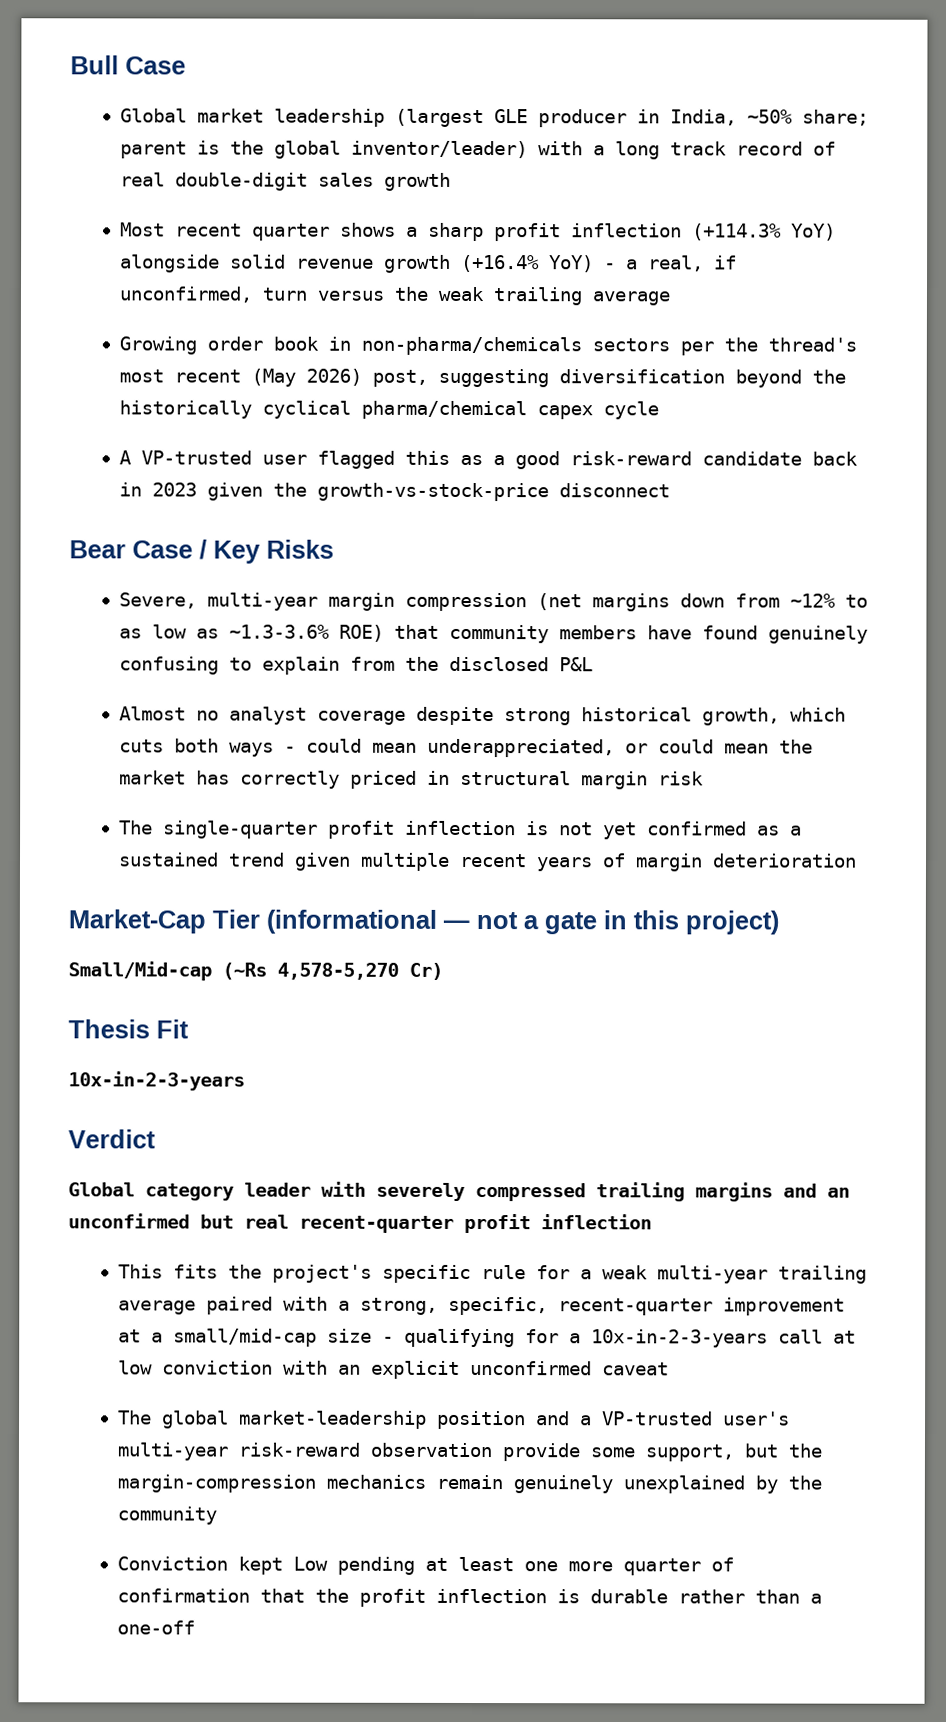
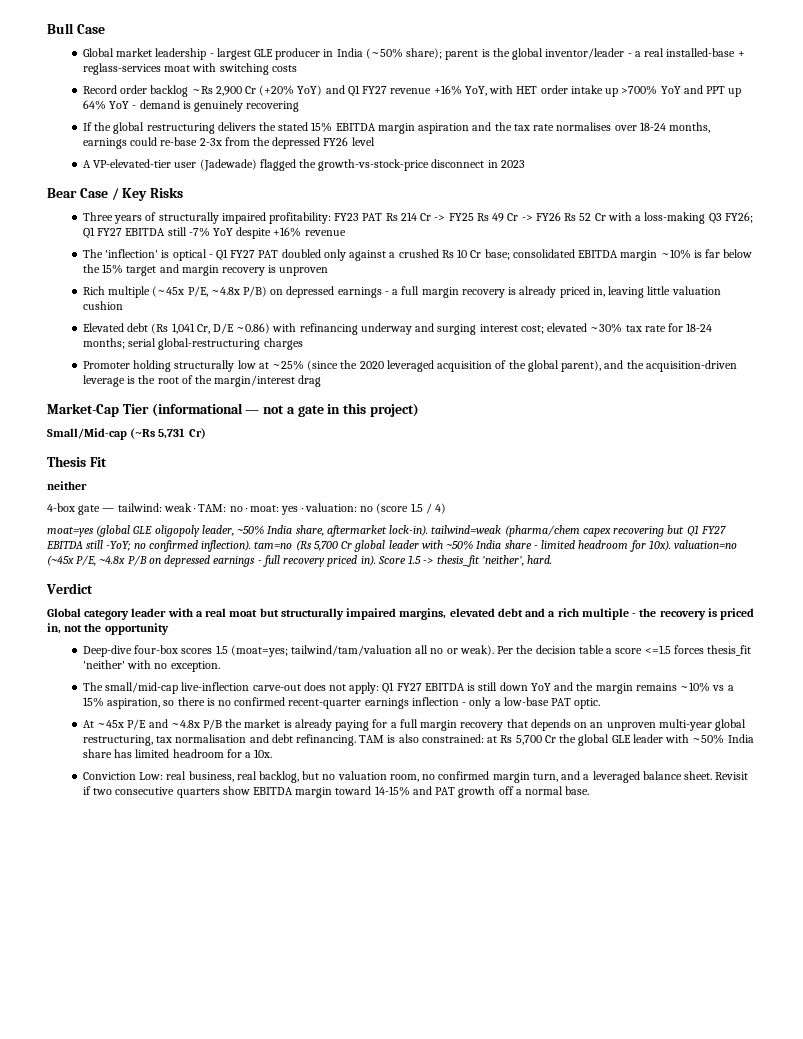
- Global market leadership (largest GLE producer in India, ~50% share; parent is the global inventor/leader) with a long track record of real double-digit sales growth
- Most recent quarter shows a sharp profit inflection (+114.3% YoY) alongside solid revenue growth (+16.4% YoY) - a real, if unconfirmed, turn versus the weak trailing average
- Growing order book in non-pharma/chemicals sectors per the thread's most recent (May 2026) post, suggesting diversification beyond the historically cyclical pharma/chemical capex cycle
- A VP-trusted user flagged this as a good risk-reward candidate back in 2023 given the growth-vs-stock-price disconnect
+ Global market leadership - largest GLE producer in India (~50% share); parent is the global inventor/leader - a real installed-base + reglass-services moat with switching costs
+ Record order backlog ~Rs 2,900 Cr (+20% YoY) and Q1 FY27 revenue +16% YoY, with HET order intake up >700% YoY and PPT up 64% YoY - demand is genuinely recovering
+ If the global restructuring delivers the stated 15% EBITDA margin aspiration and the tax rate normalises over 18-24 months, earnings could re-base 2-3x from the depressed FY26 level
+ A VP-elevated-tier user (Jadewade) flagged the growth-vs-stock-price disconnect in 2023
- Severe, multi-year margin compression (net margins down from ~12% to as low as ~1.3-3.6% ROE) that community members have found genuinely confusing to explain from the disclosed P&L
- Almost no analyst coverage despite strong historical growth, which cuts both ways - could mean underappreciated, or could mean the market has correctly priced in structural margin risk
- The single-quarter profit inflection is not yet confirmed as a sustained trend given multiple recent years of margin deterioration
+ Three years of structurally impaired profitability: FY23 PAT Rs 214 Cr -> FY25 Rs 49 Cr -> FY26 Rs 52 Cr with a loss-making Q3 FY26; Q1 FY27 EBITDA still -7% YoY despite +16% revenue
+ The 'inflection' is optical - Q1 FY27 PAT doubled only against a crushed Rs 10 Cr base; consolidated EBITDA margin ~10% is far below the 15% target and margin recovery is unproven
+ Rich multiple (~45x P/E, ~4.8x P/B) on depressed earnings - a full margin recovery is already priced in, leaving little valuation cushion
+ Elevated debt (Rs 1,041 Cr, D/E ~0.86) with refinancing underway and surging interest cost; elevated ~30% tax rate for 18-24 months; serial global-restructuring charges
+ Promoter holding structurally low at ~25% (since the 2020 leveraged acquisition of the global parent), and the acquisition-driven leverage is the root of the margin/interest drag
- Small/Mid-cap (~Rs 4,578-5,270 Cr)
+ Small/Mid-cap (~Rs 5,731 Cr)
  Thesis Fit
- 10x-in-2-3-years
+ neither
+ 4-box gate — tailwind: weak · TAM: no · moat: yes · valuation: no (score 1.5 / 4)
+ moat=yes (global GLE oligopoly leader, ~50% India share, aftermarket lock-in). tailwind=weak (pharma/chem capex recovering but Q1 FY27 EBITDA still -YoY; no confirmed inflection). tam=no (Rs 5,700 Cr global leader with ~50% India share - limited headroom for 10x). valuation=no (~45x P/E, ~4.8x P/B on depressed earnings - full recovery priced in). Score 1.5 -> thesis_fit 'neither', hard.
- Global category leader with severely compressed trailing margins and an unconfirmed but real recent-quarter profit inflection
- This fits the project's specific rule for a weak multi-year trailing average paired with a strong, specific, recent-quarter improvement at a small/mid-cap size - qualifying for a 10x-in-2-3-years call at low conviction with an explicit unconfirmed caveat
- The global market-leadership position and a VP-trusted user's multi-year risk-reward observation provide some support, but the margin-compression mechanics remain genuinely unexplained by the community
- Conviction kept Low pending at least one more quarter of confirmation that the profit inflection is durable rather than a one-off
+ Global category leader with a real moat but structurally impaired margins, elevated debt and a rich multiple - the recovery is priced in, not the opportunity
+ Deep-dive four-box scores 1.5 (moat=yes; tailwind/tam/valuation all no or weak). Per the decision table a score <=1.5 forces thesis_fit 'neither' with no exception.
+ The small/mid-cap live-inflection carve-out does not apply: Q1 FY27 EBITDA is still down YoY and the margin remains ~10% vs a 15% aspiration, so there is no confirmed recent-quarter earnings inflection - only a low-base PAT optic.
+ At ~45x P/E and ~4.8x P/B the market is already paying for a full margin recovery that depends on an unproven multi-year global restructuring, tax normalisation and debt refinancing. TAM is also constrained: at Rs 5,700 Cr the global GLE leader with ~50% India share has limited headroom for a 10x.
+ Conviction Low: real business, real backlog, but no valuation room, no confirmed margin turn, and a leveraged balance sheet. Revisit if two consecutive quarters show EBITDA margin toward 14-15% and PAT growth off a normal base.

